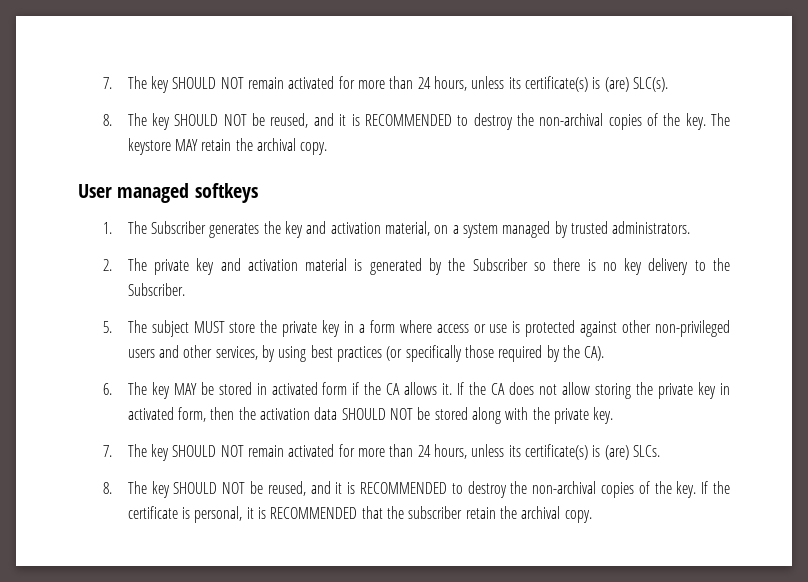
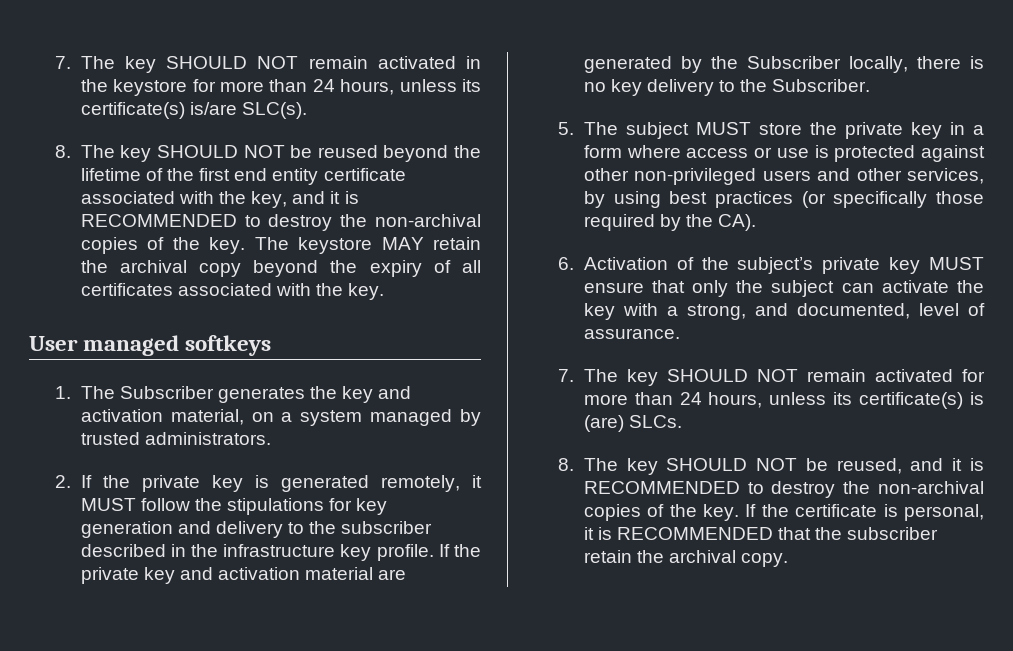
- 7. The key SHOULD NOT remain activated for more than 24 hours, unless its certificate(s) is (are) SLC(s).
- 8. The key SHOULD NOT be reused, and it is RECOMMENDED to destroy the non-archival copies of the key.
+ 7. The key SHOULD NOT remain activated in the keystore for more than 24 hours, unless its certificate(s) is/are SLC(s).
+ 8. The key SHOULD NOT be reused beyond the lifetime of the first end entity certificate associated with the key, and it is RECOMMENDED to destroy the non-archival copies of the key.
- The keystore MAY retain the archival copy.
+ The keystore MAY retain the archival copy beyond the expiry of all certificates associated with the key.
- 2. The private key and activation material is generated by the Subscriber so there is no key delivery to the Subscriber.
+ 2. If the private key is generated remotely, it MUST follow the stipulations for key generation and delivery to the subscriber described in the infrastructure key profile. If the private key and activation material are generated by the Subscriber locally, there is no key delivery to the Subscriber.
- 6. The key MAY be stored in activated form if the CA allows it. If the CA does not allow storing the private key in activated form, then the activation data SHOULD NOT be stored along with the private key.
+ 6. Activation of the subject’s private key MUST ensure that only the subject can activate the key with a strong, and documented, level of assurance.

